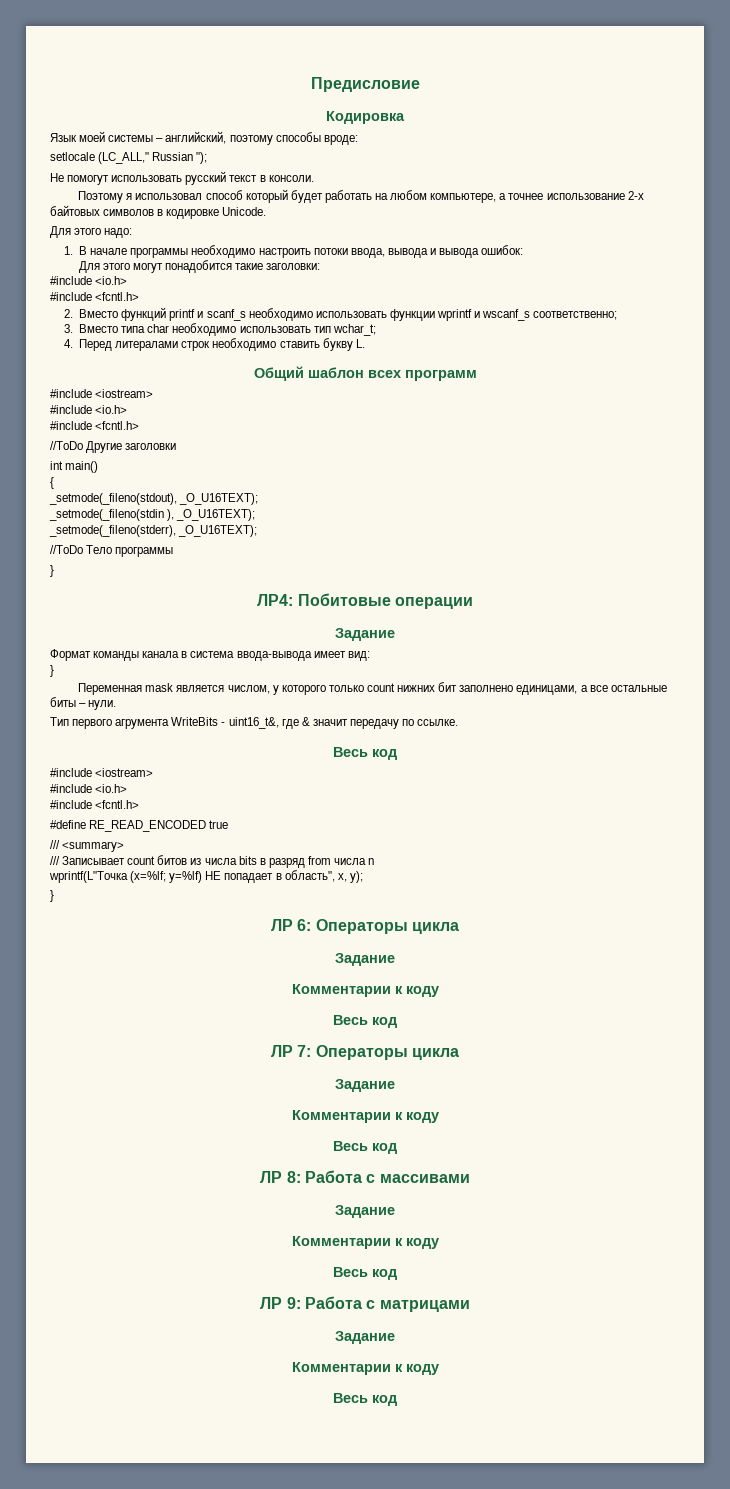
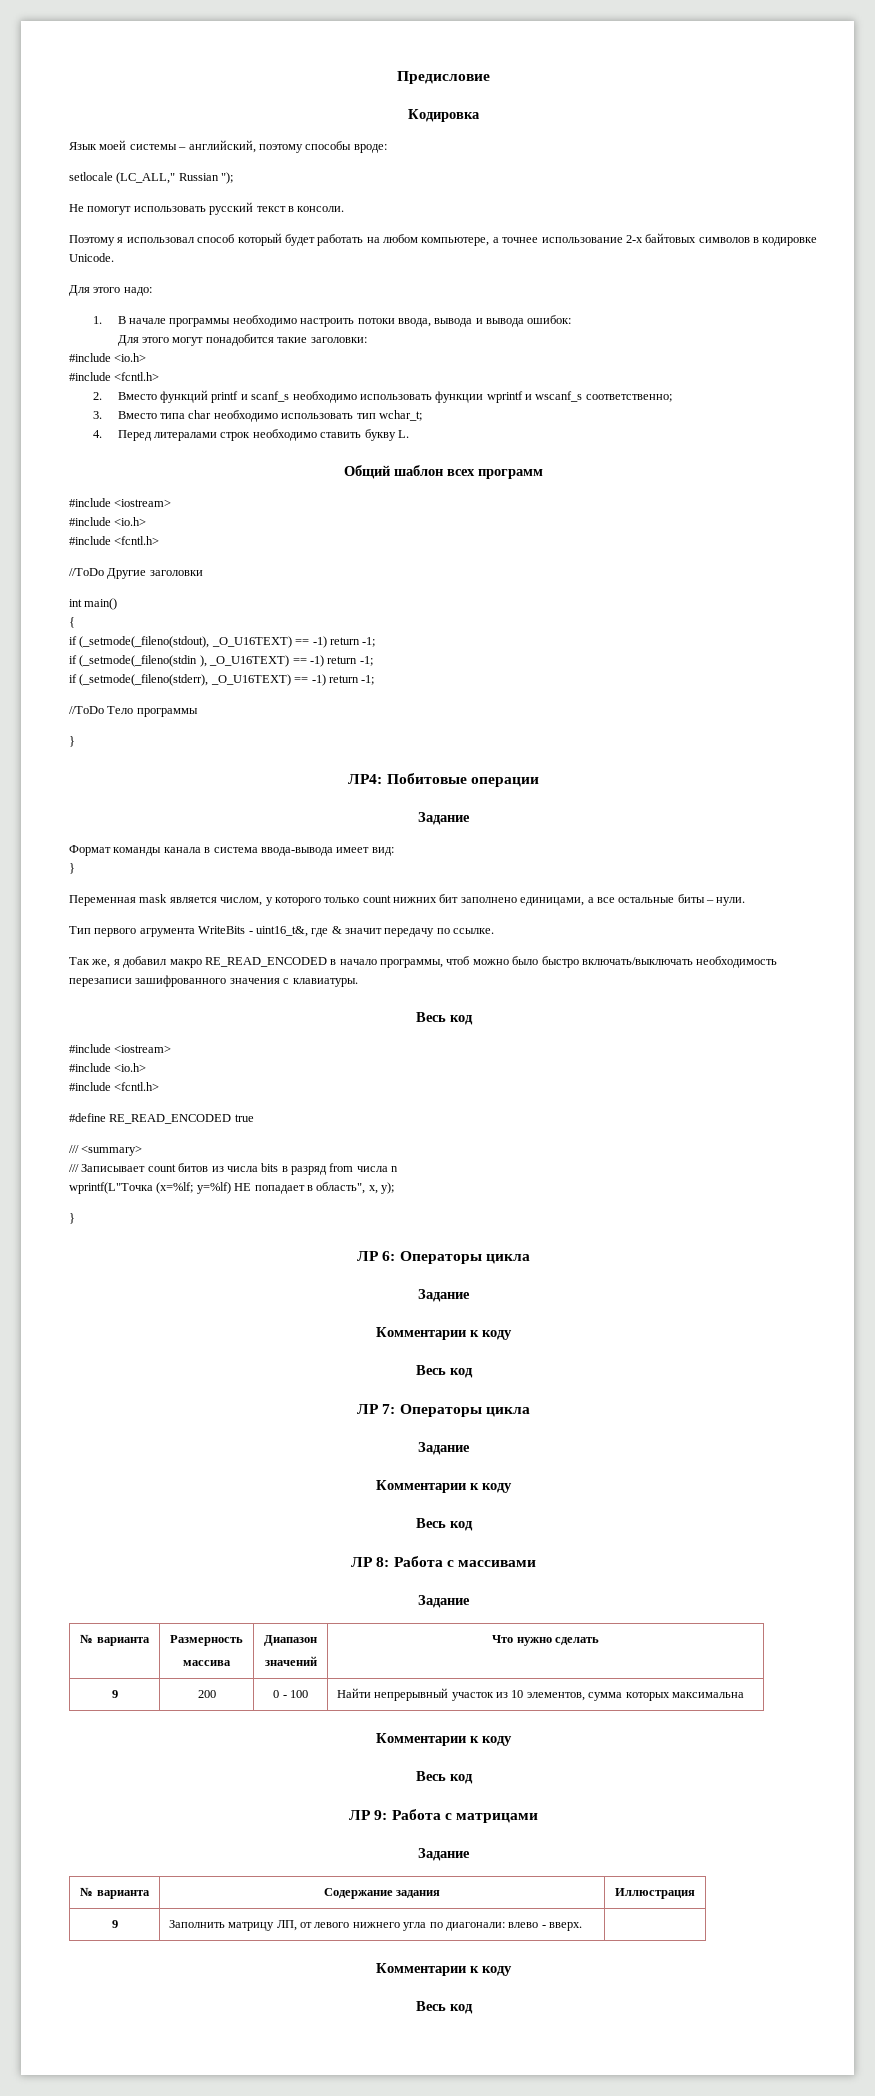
- _setmode(_fileno(stdout), _O_U16TEXT);
- _setmode(_fileno(stdin ), _O_U16TEXT);
- _setmode(_fileno(stderr), _O_U16TEXT);
+ if (_setmode(_fileno(stdout), _O_U16TEXT) == -1) return -1;
+ if (_setmode(_fileno(stdin ), _O_U16TEXT) == -1) return -1;
+ if (_setmode(_fileno(stderr), _O_U16TEXT) == -1) return -1;
+ Так же, я добавил макро RE_READ_ENCODED в начало программы, чтоб можно было быстро включать/выключать необходимость перезаписи зашифрованного значения с клавиатуры.
+ № варианта | Размерность
+ массива | Диапазон
+ значений | Что нужно сделать
+ 9 | 200 | 0 - 100 | Найти непрерывный участок из 10 элементов, сумма которых максимальна
+ № варианта | Содержание задания | Иллюстрация
+ 9 | Заполнить матрицу ЛП, от левого нижнего угла по диагонали: влево - вверх. |

